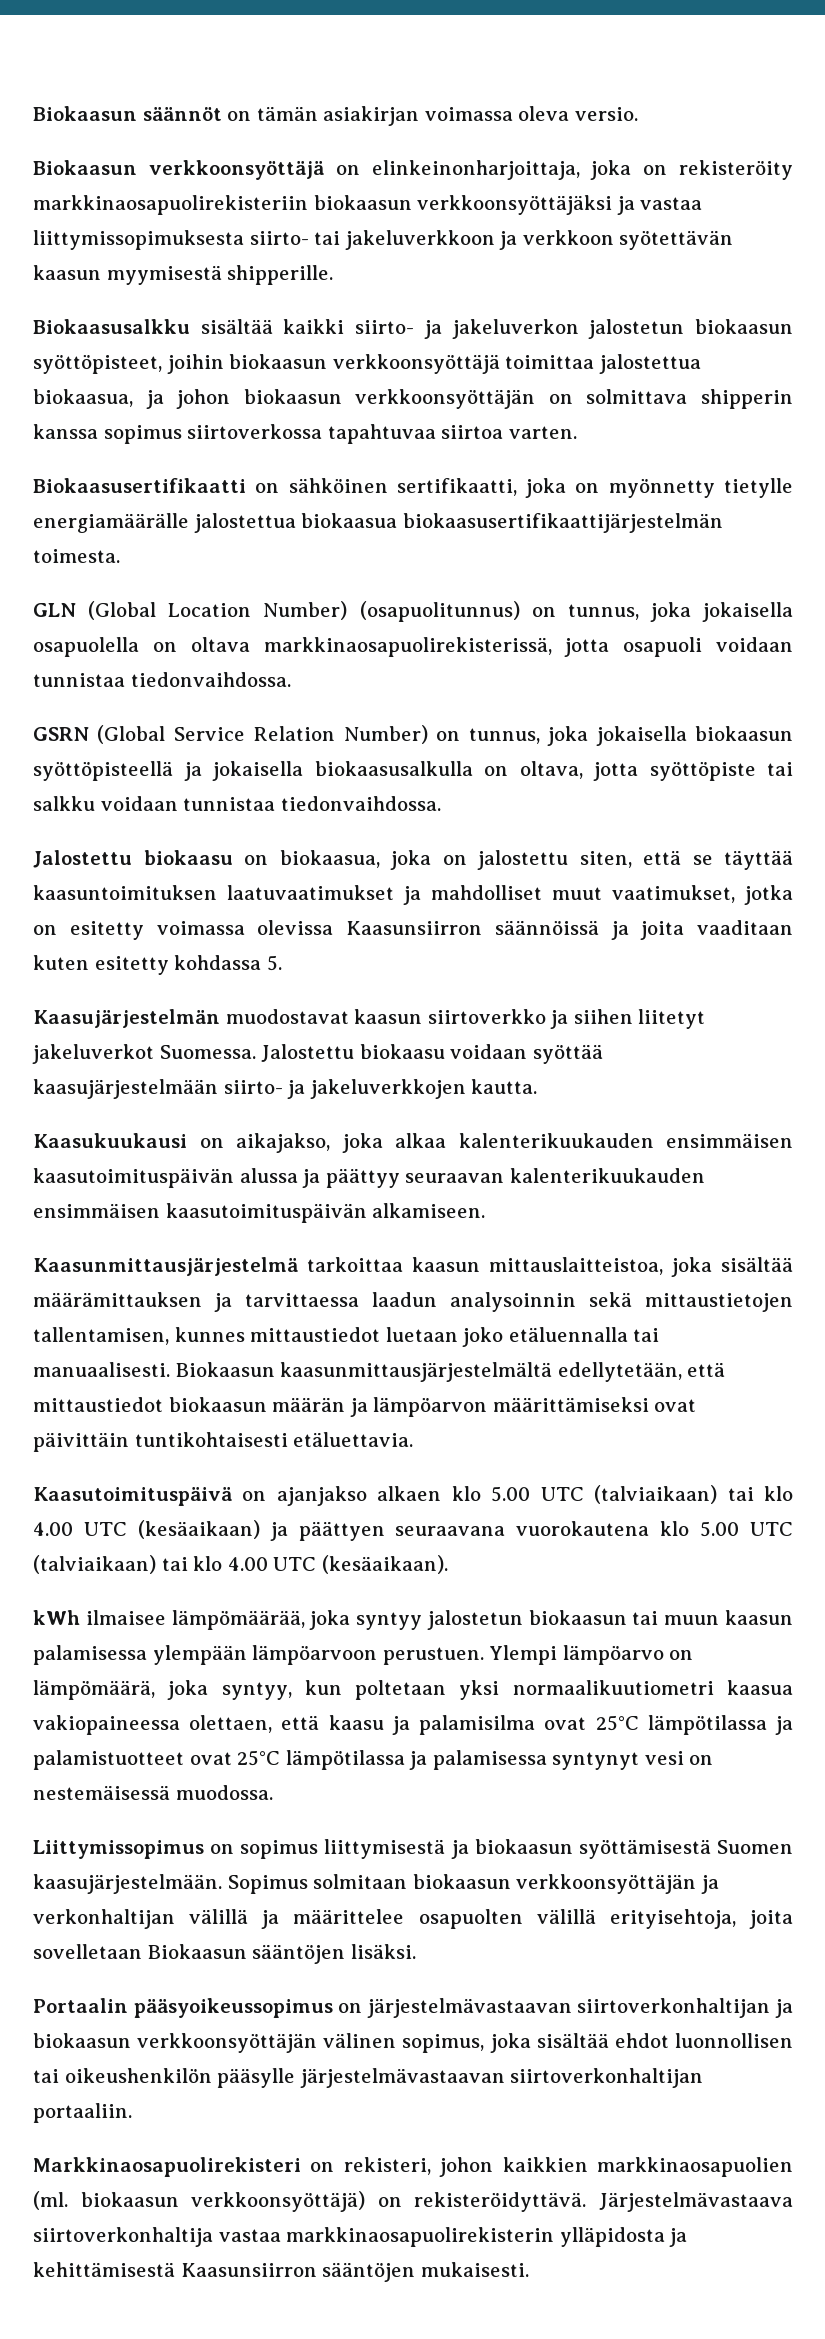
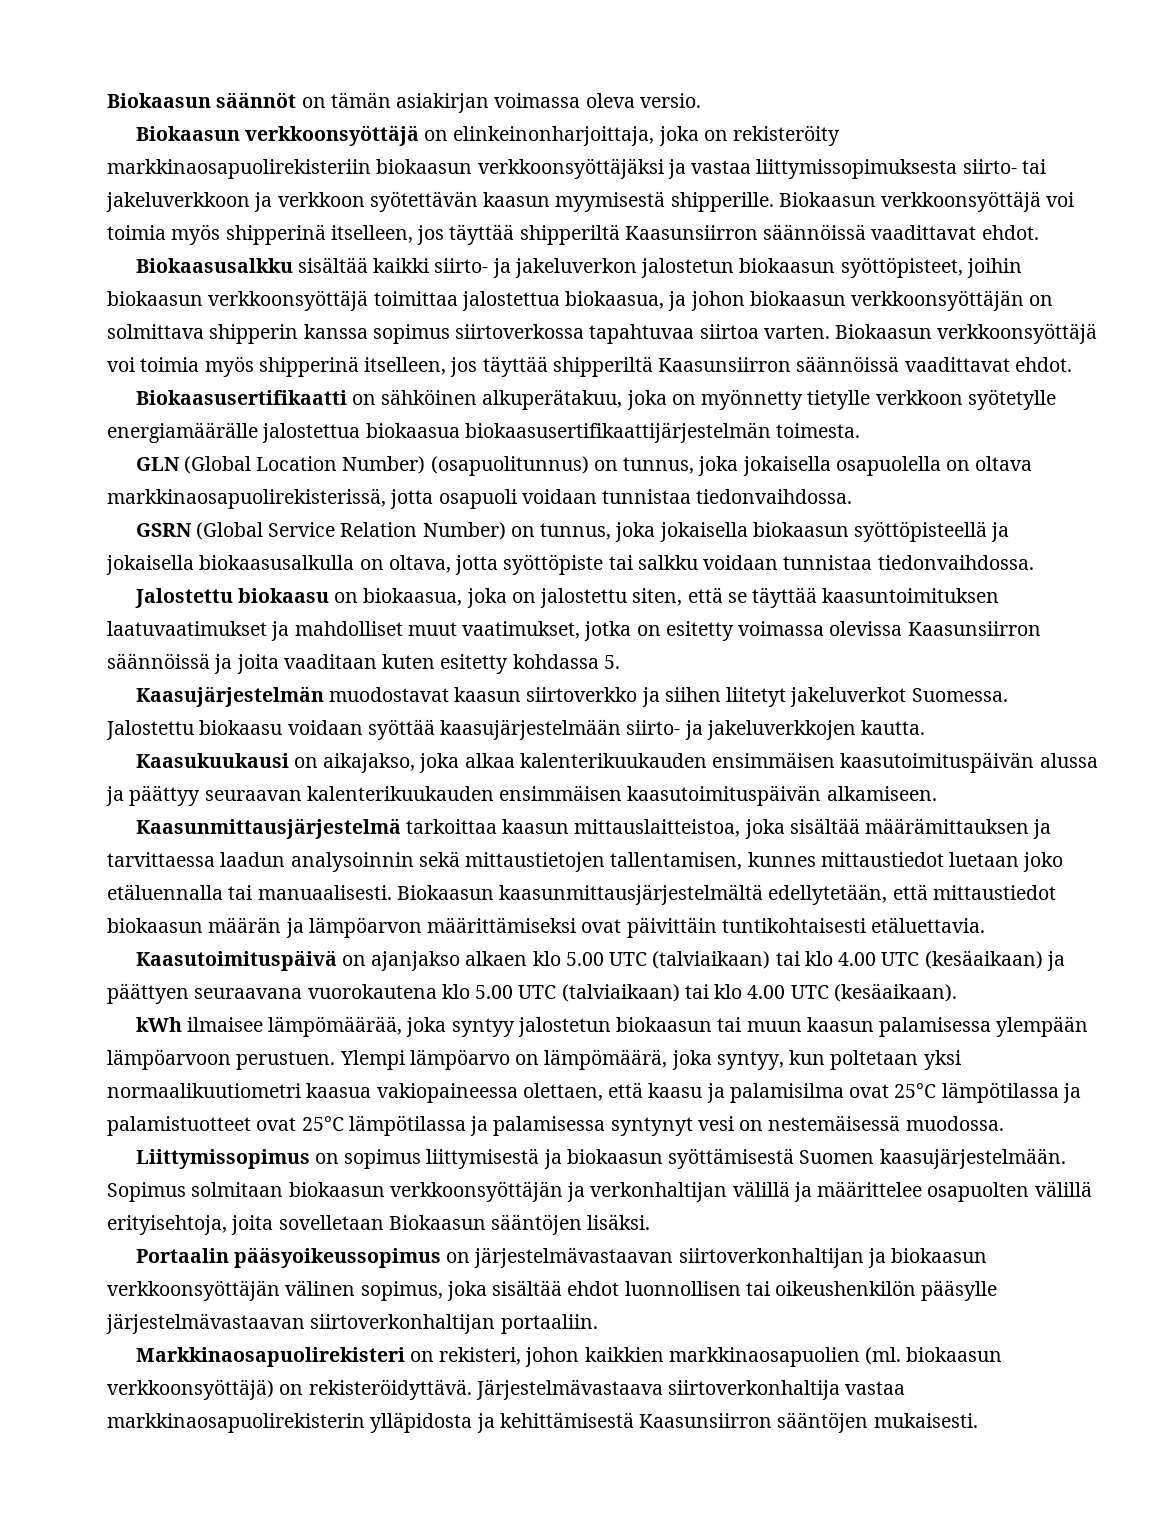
- Biokaasun verkkoonsyöttäjä on elinkeinonharjoittaja, joka on rekisteröity markkinaosapuolirekisteriin biokaasun verkkoonsyöttäjäksi ja vastaa liittymissopimuksesta siirto- tai jakeluverkkoon ja verkkoon syötettävän kaasun myymisestä shipperille.
+ Biokaasun verkkoonsyöttäjä on elinkeinonharjoittaja, joka on rekisteröity markkinaosapuolirekisteriin biokaasun verkkoonsyöttäjäksi ja vastaa liittymissopimuksesta siirto- tai jakeluverkkoon ja verkkoon syötettävän kaasun myymisestä shipperille. Biokaasun verkkoonsyöttäjä voi toimia myös shipperinä itselleen, jos täyttää shipperiltä Kaasunsiirron säännöissä vaadittavat ehdot.
- Biokaasusalkku sisältää kaikki siirto- ja jakeluverkon jalostetun biokaasun syöttöpisteet, joihin biokaasun verkkoonsyöttäjä toimittaa jalostettua biokaasua, ja johon biokaasun verkkoonsyöttäjän on solmittava shipperin kanssa sopimus siirtoverkossa tapahtuvaa siirtoa varten.
+ Biokaasusalkku sisältää kaikki siirto- ja jakeluverkon jalostetun biokaasun syöttöpisteet, joihin biokaasun verkkoonsyöttäjä toimittaa jalostettua biokaasua, ja johon biokaasun verkkoonsyöttäjän on solmittava shipperin kanssa sopimus siirtoverkossa tapahtuvaa siirtoa varten. Biokaasun verkkoonsyöttäjä voi toimia myös shipperinä itselleen, jos täyttää shipperiltä Kaasunsiirron säännöissä vaadittavat ehdot.
- Biokaasusertifikaatti on sähköinen sertifikaatti, joka on myönnetty tietylle energiamäärälle jalostettua biokaasua biokaasusertifikaattijärjestelmän toimesta.
+ Biokaasusertifikaatti on sähköinen alkuperätakuu, joka on myönnetty tietylle verkkoon syötetylle energiamäärälle jalostettua biokaasua biokaasusertifikaattijärjestelmän toimesta.

